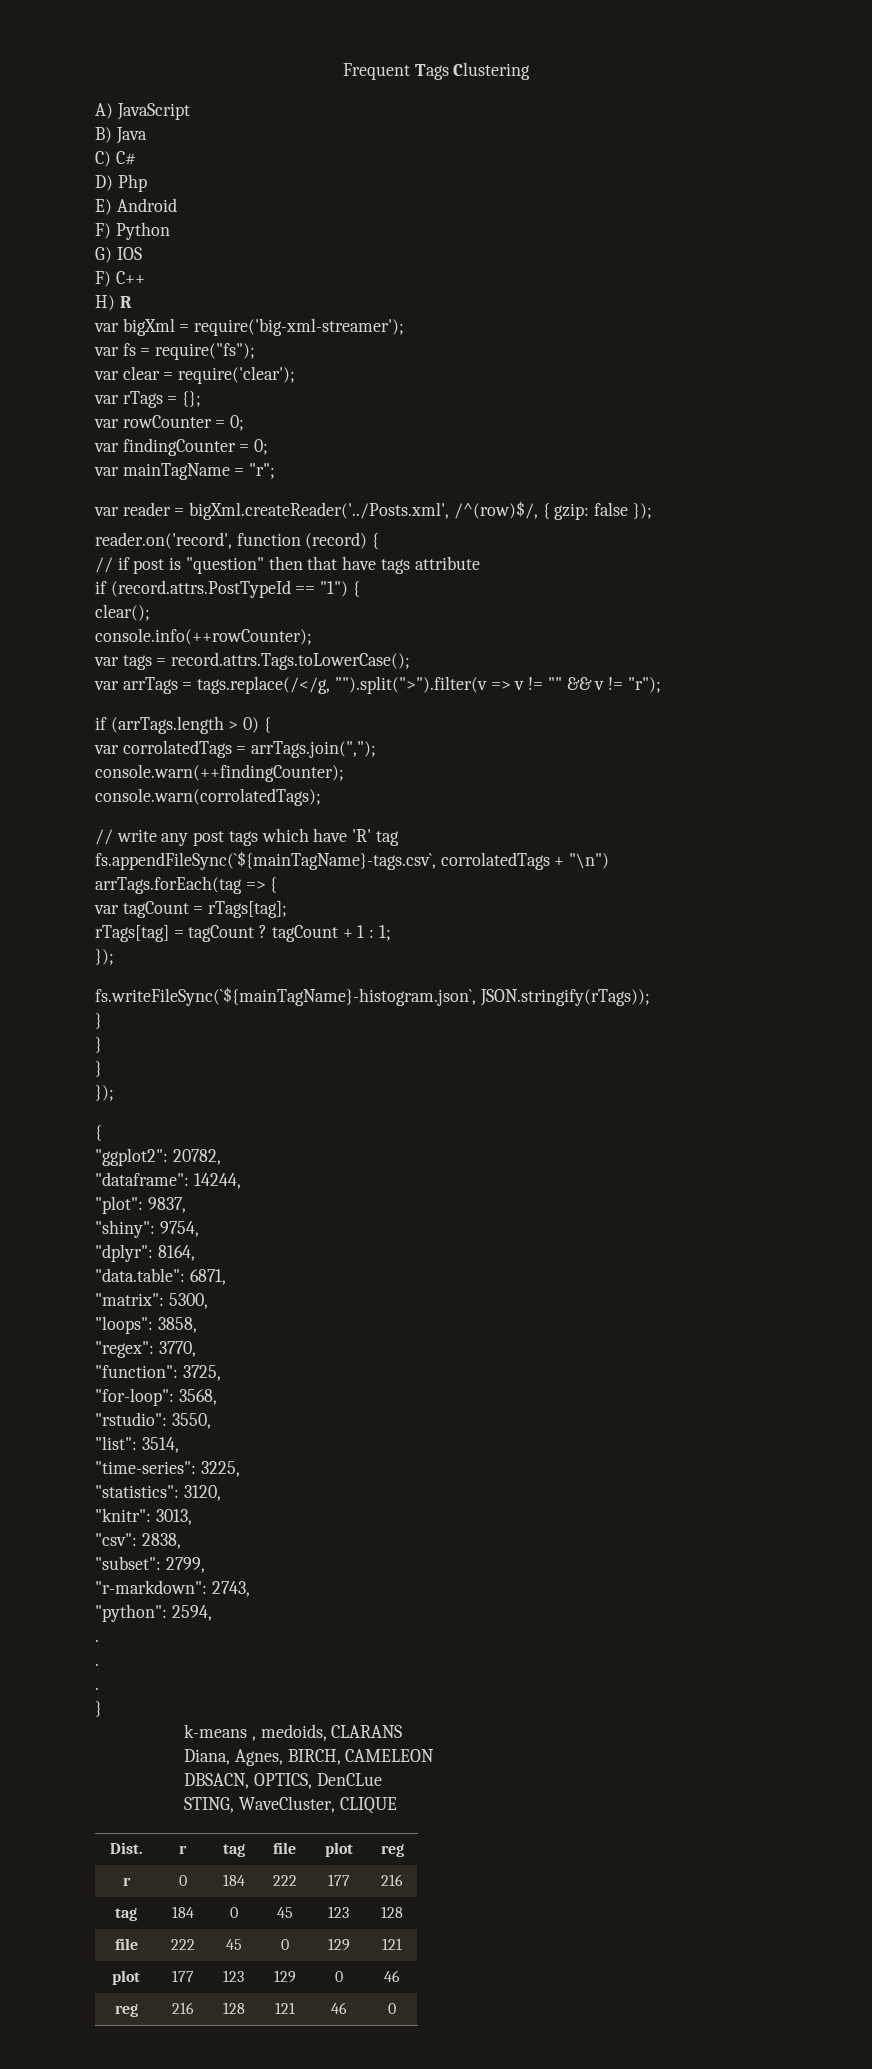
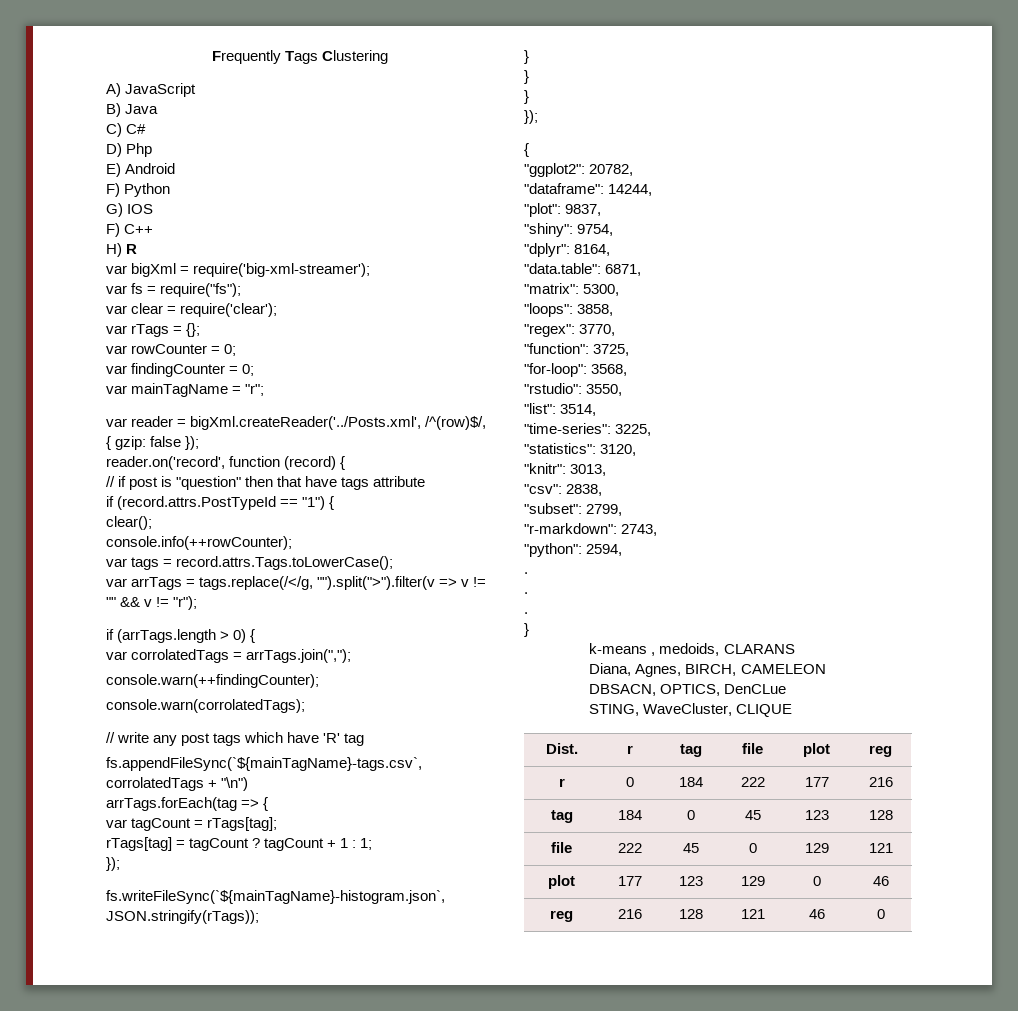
- Frequent Tags Clustering
+ Frequently Tags Clustering

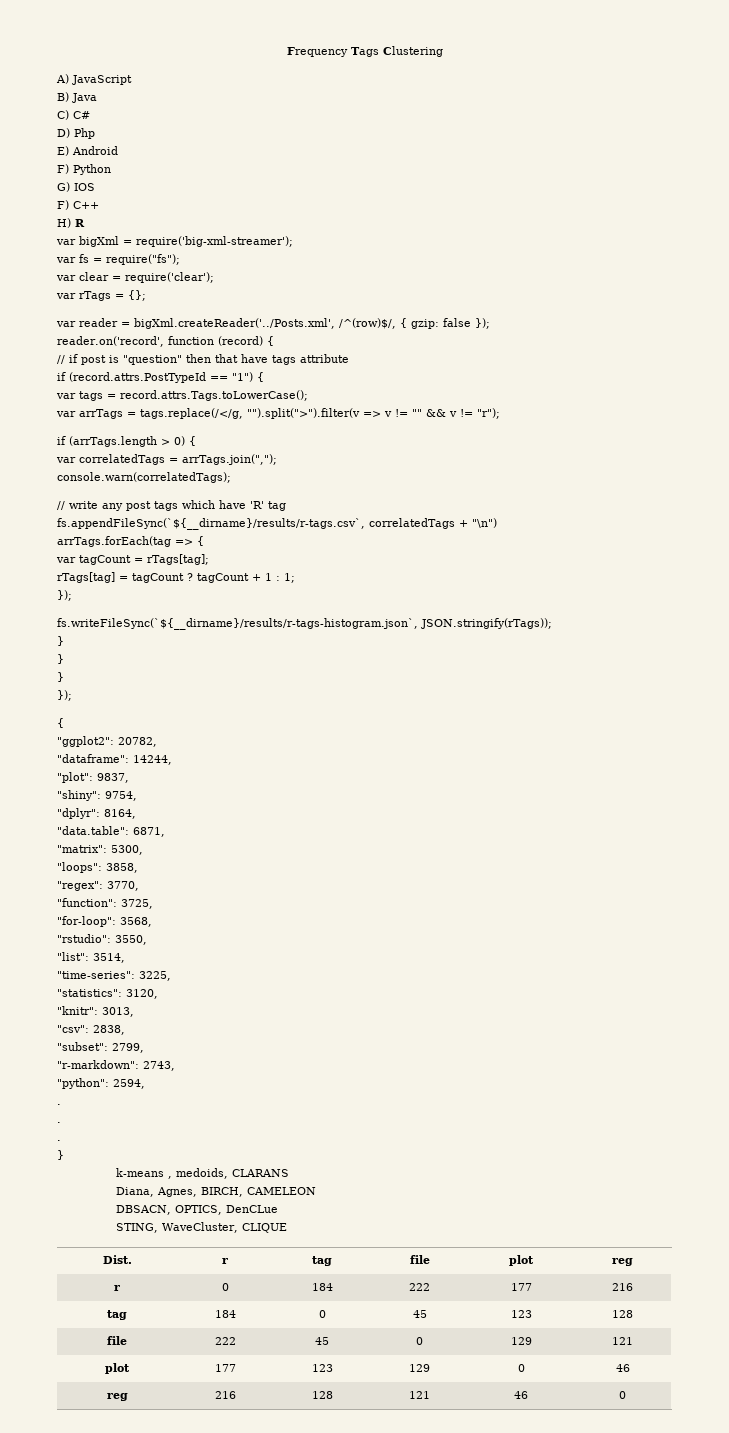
- Frequently Tags Clustering
+ Frequency Tags Clustering
- var rowCounter = 0;
- var findingCounter = 0;
- var mainTagName = "r";
- clear();
- console.info(++rowCounter);
- var corrolatedTags = arrTags.join(",");
+ var correlatedTags = arrTags.join(",");
- console.warn(++findingCounter);
- console.warn(corrolatedTags);
+ console.warn(correlatedTags);
- fs.appendFileSync(`${mainTagName}-tags.csv`, corrolatedTags + "\n")
+ fs.appendFileSync(`${__dirname}/results/r-tags.csv`, correlatedTags + "\n")
- fs.writeFileSync(`${mainTagName}-histogram.json`, JSON.stringify(rTags));
+ fs.writeFileSync(`${__dirname}/results/r-tags-histogram.json`, JSON.stringify(rTags));

